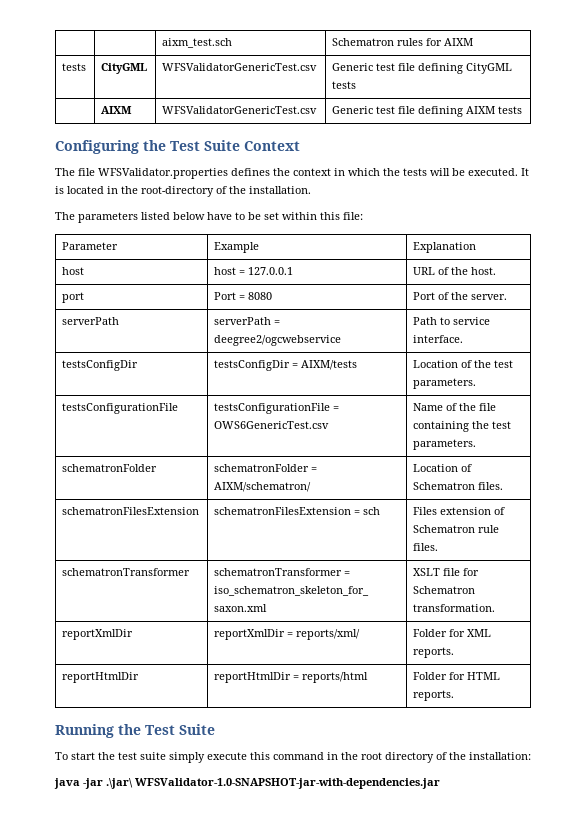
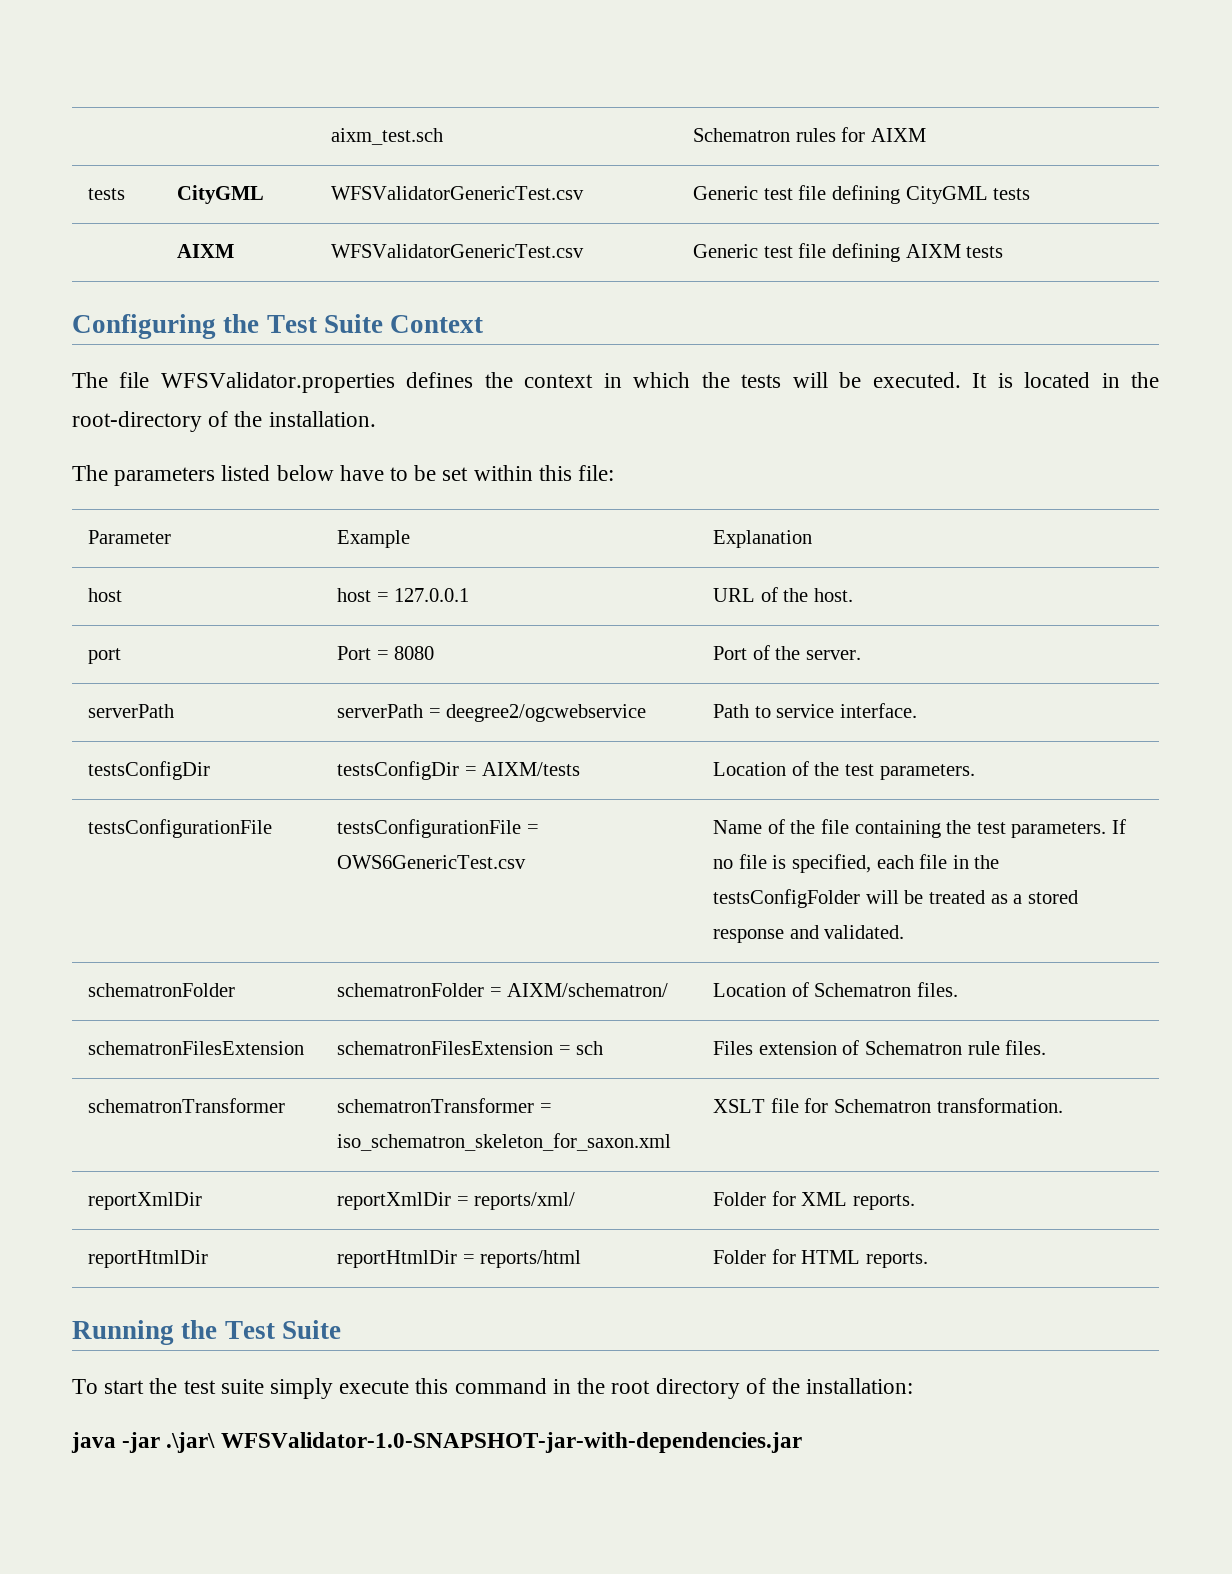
- testsConfigurationFile | testsConfigurationFile = OWS6GenericTest.csv | Name of the file containing the test parameters.
+ testsConfigurationFile | testsConfigurationFile = OWS6GenericTest.csv | Name of the file containing the test parameters. If no file is specified, each file in the testsConfigFolder will be treated as a stored response and validated.

